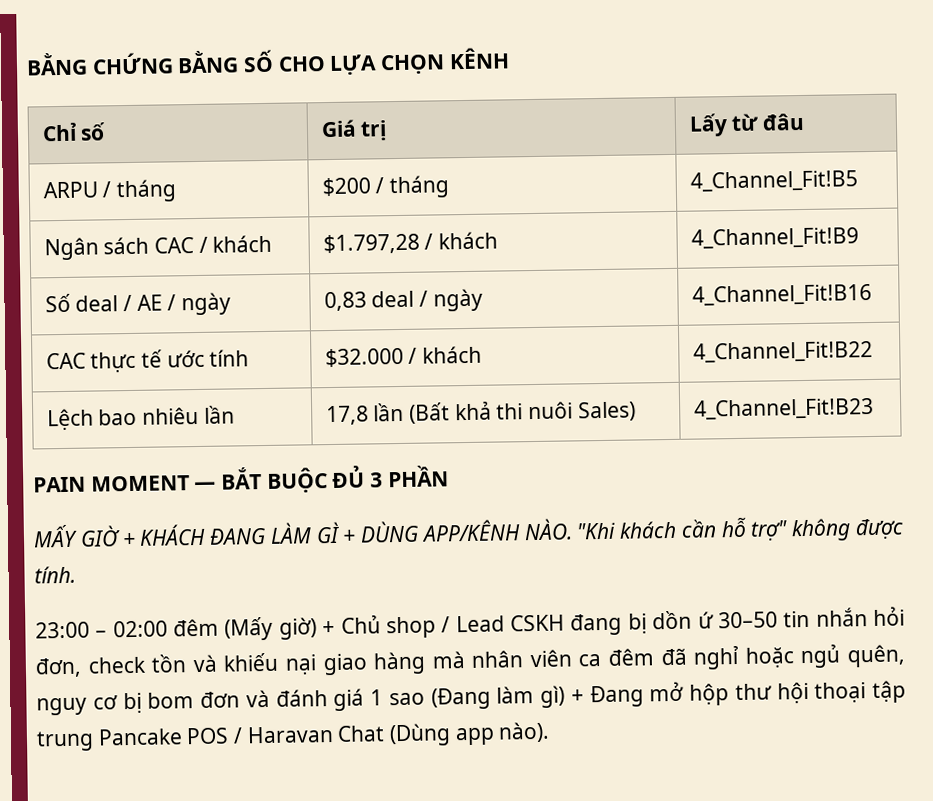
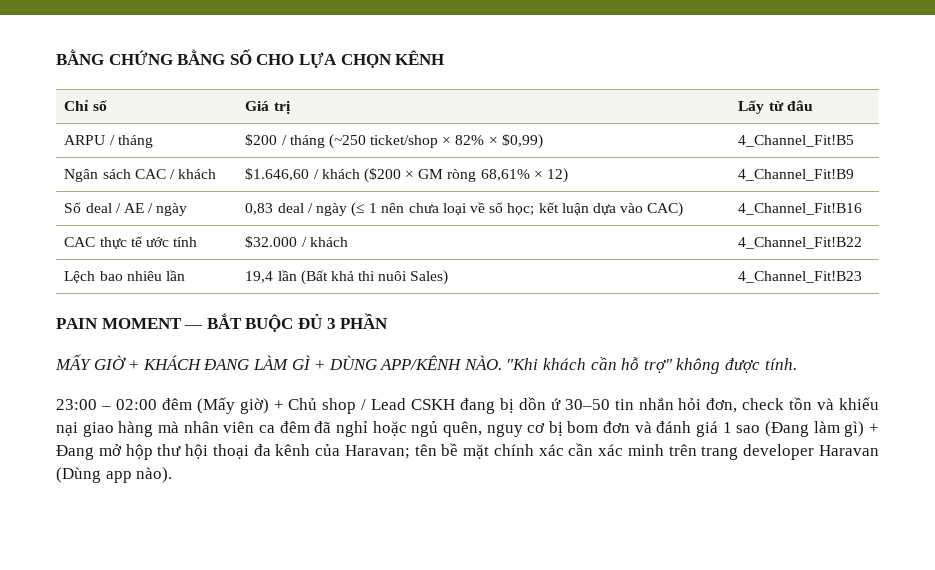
- ARPU / tháng | $200 / tháng | 4_Channel_Fit!B5
+ ARPU / tháng | $200 / tháng (~250 ticket/shop × 82% × $0,99) | 4_Channel_Fit!B5
- Ngân sách CAC / khách | $1.797,28 / khách | 4_Channel_Fit!B9
+ Ngân sách CAC / khách | $1.646,60 / khách ($200 × GM ròng 68,61% × 12) | 4_Channel_Fit!B9
- Số deal / AE / ngày | 0,83 deal / ngày | 4_Channel_Fit!B16
+ Số deal / AE / ngày | 0,83 deal / ngày (≤ 1 nên chưa loại về số học; kết luận dựa vào CAC) | 4_Channel_Fit!B16
- Lệch bao nhiêu lần | 17,8 lần (Bất khả thi nuôi Sales) | 4_Channel_Fit!B23
+ Lệch bao nhiêu lần | 19,4 lần (Bất khả thi nuôi Sales) | 4_Channel_Fit!B23
- 23:00 – 02:00 đêm (Mấy giờ) + Chủ shop / Lead CSKH đang bị dồn ứ 30–50 tin nhắn hỏi đơn, check tồn và khiếu nại giao hàng mà nhân viên ca đêm đã nghỉ hoặc ngủ quên, nguy cơ bị bom đơn và đánh giá 1 sao (Đang làm gì) + Đang mở hộp thư hội thoại tập trung Pancake POS / Haravan Chat (Dùng app nào).
+ 23:00 – 02:00 đêm (Mấy giờ) + Chủ shop / Lead CSKH đang bị dồn ứ 30–50 tin nhắn hỏi đơn, check tồn và khiếu nại giao hàng mà nhân viên ca đêm đã nghỉ hoặc ngủ quên, nguy cơ bị bom đơn và đánh giá 1 sao (Đang làm gì) + Đang mở hộp thư hội thoại đa kênh của Haravan; tên bề mặt chính xác cần xác minh trên trang developer Haravan (Dùng app nào).

